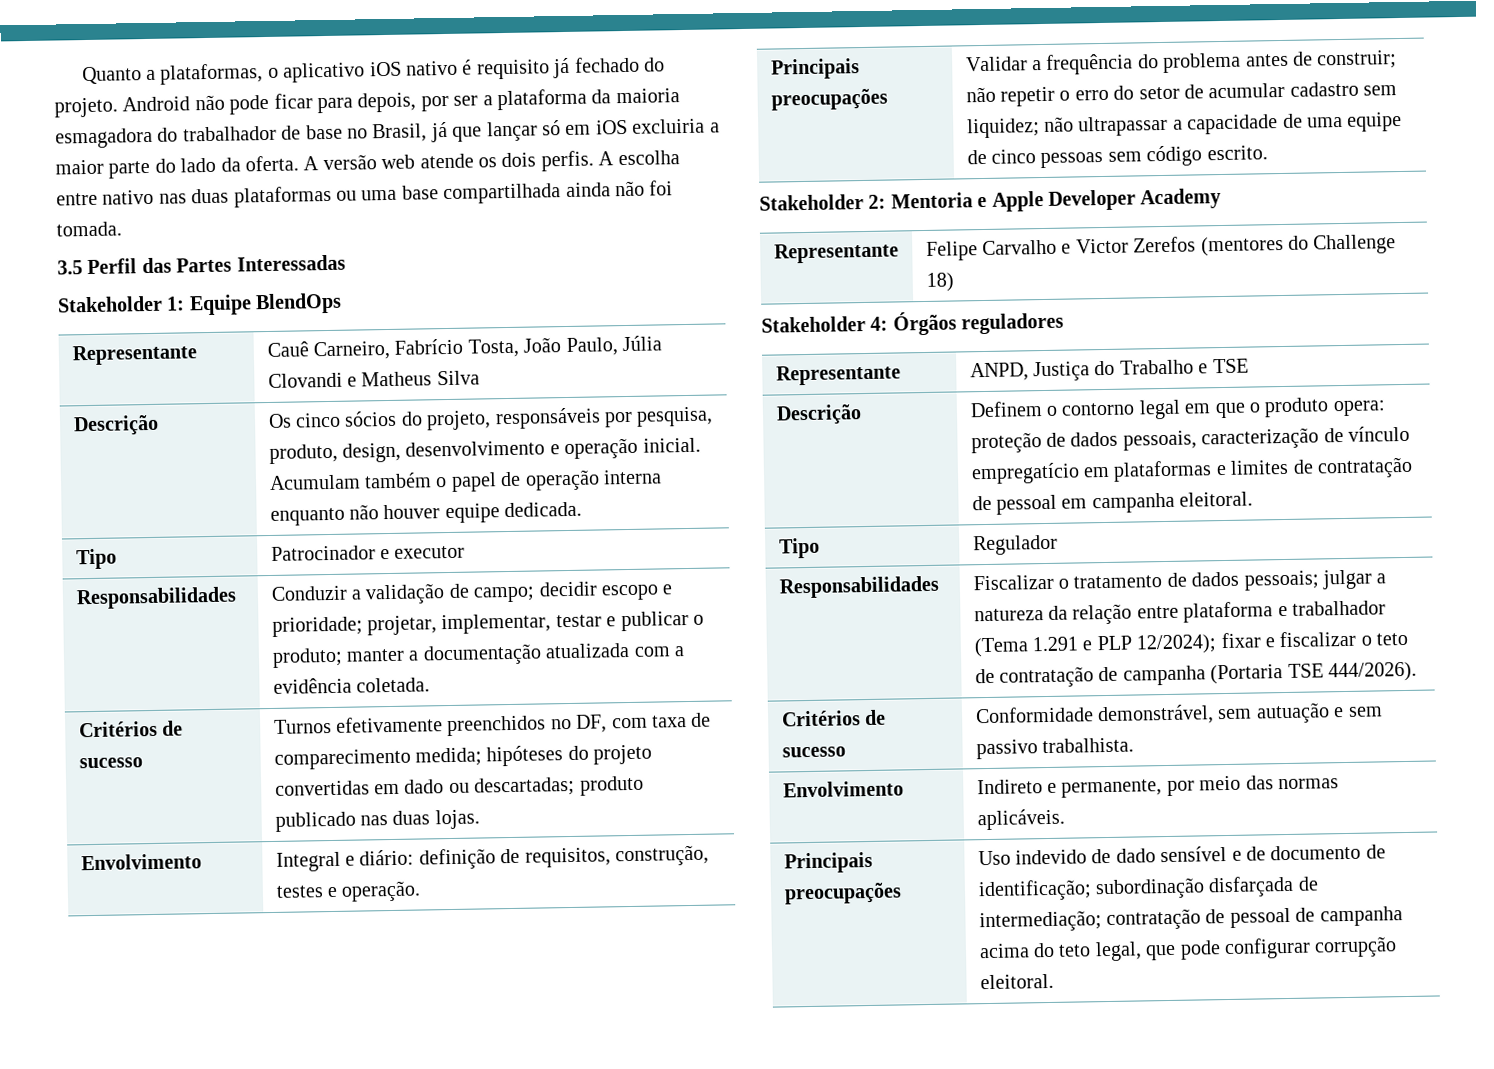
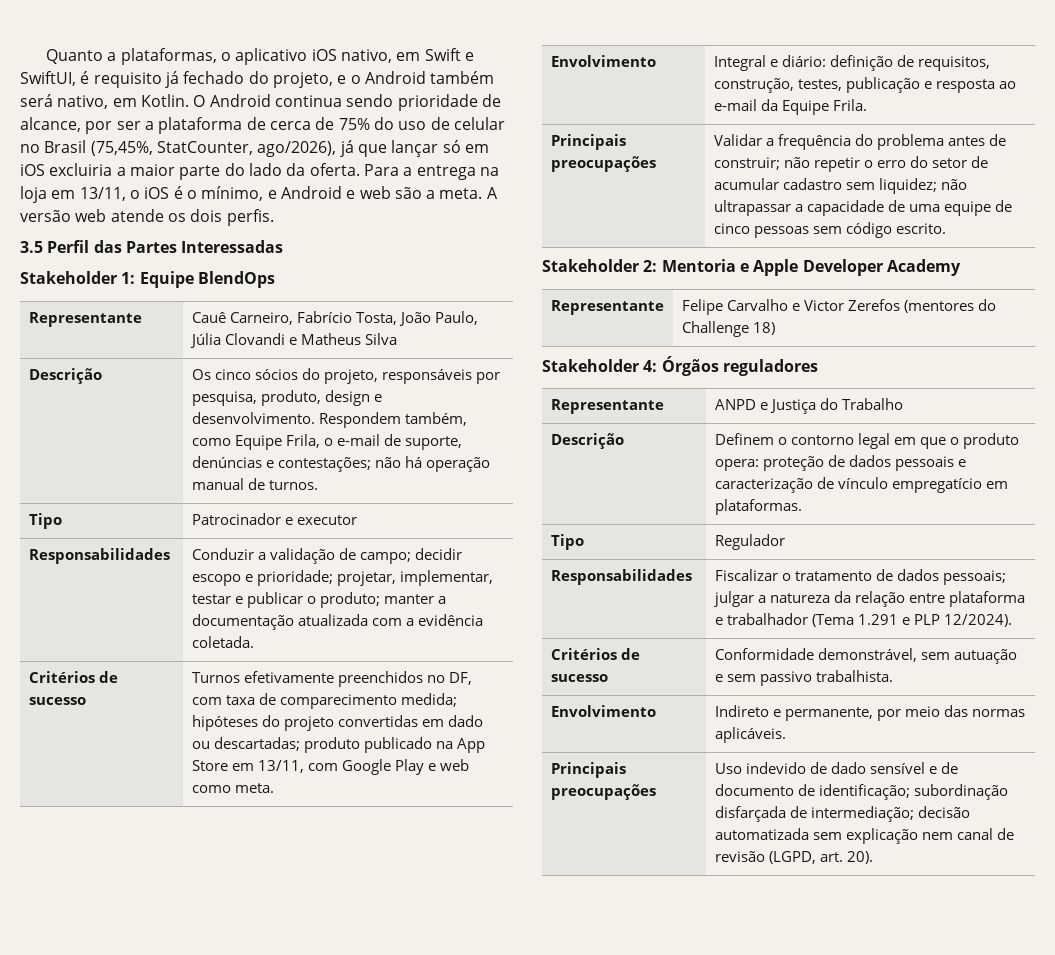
- Quanto a plataformas, o aplicativo iOS nativo é requisito já fechado do projeto. Android não pode ficar para depois, por ser a plataforma da maioria esmagadora do trabalhador de base no Brasil, já que lançar só em iOS excluiria a maior parte do lado da oferta.
+ Quanto a plataformas, o aplicativo iOS nativo, em Swift e SwiftUI, é requisito já fechado do projeto, e o Android também será nativo, em Kotlin. O Android continua sendo prioridade de alcance, por ser a plataforma de cerca de 75% do uso de celular no Brasil (75,45%, StatCounter, ago/2026), já que lançar só em iOS excluiria a maior parte do lado da oferta.
+ Para a entrega na loja em 13/11, o iOS é o mínimo, e Android e web são a meta.
- A escolha entre nativo nas duas plataformas ou uma base compartilhada ainda não foi tomada.
- Descrição | Os cinco sócios do projeto, responsáveis por pesquisa, produto, design, desenvolvimento e operação inicial. Acumulam também o papel de operação interna enquanto não houver equipe dedicada.
+ Descrição | Os cinco sócios do projeto, responsáveis por pesquisa, produto, design e desenvolvimento. Respondem também, como Equipe Frila, o e-mail de suporte, denúncias e contestações; não há operação manual de turnos.
- Critérios de sucesso | Turnos efetivamente preenchidos no DF, com taxa de comparecimento medida; hipóteses do projeto convertidas em dado ou descartadas; produto publicado nas duas lojas.
+ Critérios de sucesso | Turnos efetivamente preenchidos no DF, com taxa de comparecimento medida; hipóteses do projeto convertidas em dado ou descartadas; produto publicado na App Store em 13/11, com Google Play e web como meta.
- Envolvimento | Integral e diário: definição de requisitos, construção, testes e operação.
+ Envolvimento | Integral e diário: definição de requisitos, construção, testes, publicação e resposta ao e-mail da Equipe Frila.
- Representante | ANPD, Justiça do Trabalho e TSE
+ Representante | ANPD e Justiça do Trabalho
- Descrição | Definem o contorno legal em que o produto opera: proteção de dados pessoais, caracterização de vínculo empregatício em plataformas e limites de contratação de pessoal em campanha eleitoral.
+ Descrição | Definem o contorno legal em que o produto opera: proteção de dados pessoais e caracterização de vínculo empregatício em plataformas.
- Responsabilidades | Fiscalizar o tratamento de dados pessoais; julgar a natureza da relação entre plataforma e trabalhador (Tema 1.291 e PLP 12/2024); fixar e fiscalizar o teto de contratação de campanha (Portaria TSE 444/2026).
+ Responsabilidades | Fiscalizar o tratamento de dados pessoais; julgar a natureza da relação entre plataforma e trabalhador (Tema 1.291 e PLP 12/2024).
- Principais preocupações | Uso indevido de dado sensível e de documento de identificação; subordinação disfarçada de intermediação; contratação de pessoal de campanha acima do teto legal, que pode configurar corrupção eleitoral.
+ Principais preocupações | Uso indevido de dado sensível e de documento de identificação; subordinação disfarçada de intermediação; decisão automatizada sem explicação nem canal de revisão (LGPD, art. 20).

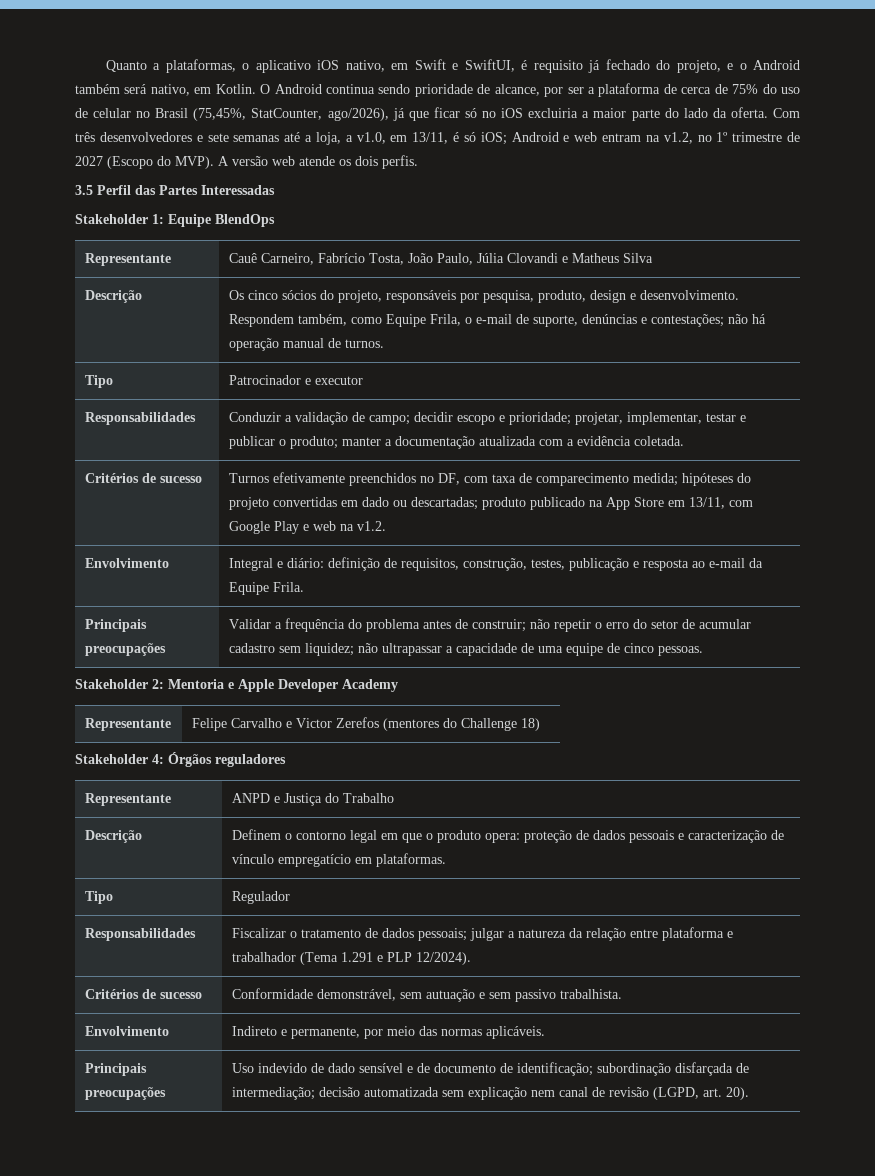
- O Android continua sendo prioridade de alcance, por ser a plataforma de cerca de 75% do uso de celular no Brasil (75,45%, StatCounter, ago/2026), já que lançar só em iOS excluiria a maior parte do lado da oferta.
+ O Android continua sendo prioridade de alcance, por ser a plataforma de cerca de 75% do uso de celular no Brasil (75,45%, StatCounter, ago/2026), já que ficar só no iOS excluiria a maior parte do lado da oferta.
- Para a entrega na loja em 13/11, o iOS é o mínimo, e Android e web são a meta.
+ Com três desenvolvedores e sete semanas até a loja, a v1.0, em 13/11, é só iOS; Android e web entram na v1.2, no 1º trimestre de 2027 (Escopo do MVP).
- Critérios de sucesso | Turnos efetivamente preenchidos no DF, com taxa de comparecimento medida; hipóteses do projeto convertidas em dado ou descartadas; produto publicado na App Store em 13/11, com Google Play e web como meta.
+ Critérios de sucesso | Turnos efetivamente preenchidos no DF, com taxa de comparecimento medida; hipóteses do projeto convertidas em dado ou descartadas; produto publicado na App Store em 13/11, com Google Play e web na v1.2.
- Principais preocupações | Validar a frequência do problema antes de construir; não repetir o erro do setor de acumular cadastro sem liquidez; não ultrapassar a capacidade de uma equipe de cinco pessoas sem código escrito.
+ Principais preocupações | Validar a frequência do problema antes de construir; não repetir o erro do setor de acumular cadastro sem liquidez; não ultrapassar a capacidade de uma equipe de cinco pessoas.

